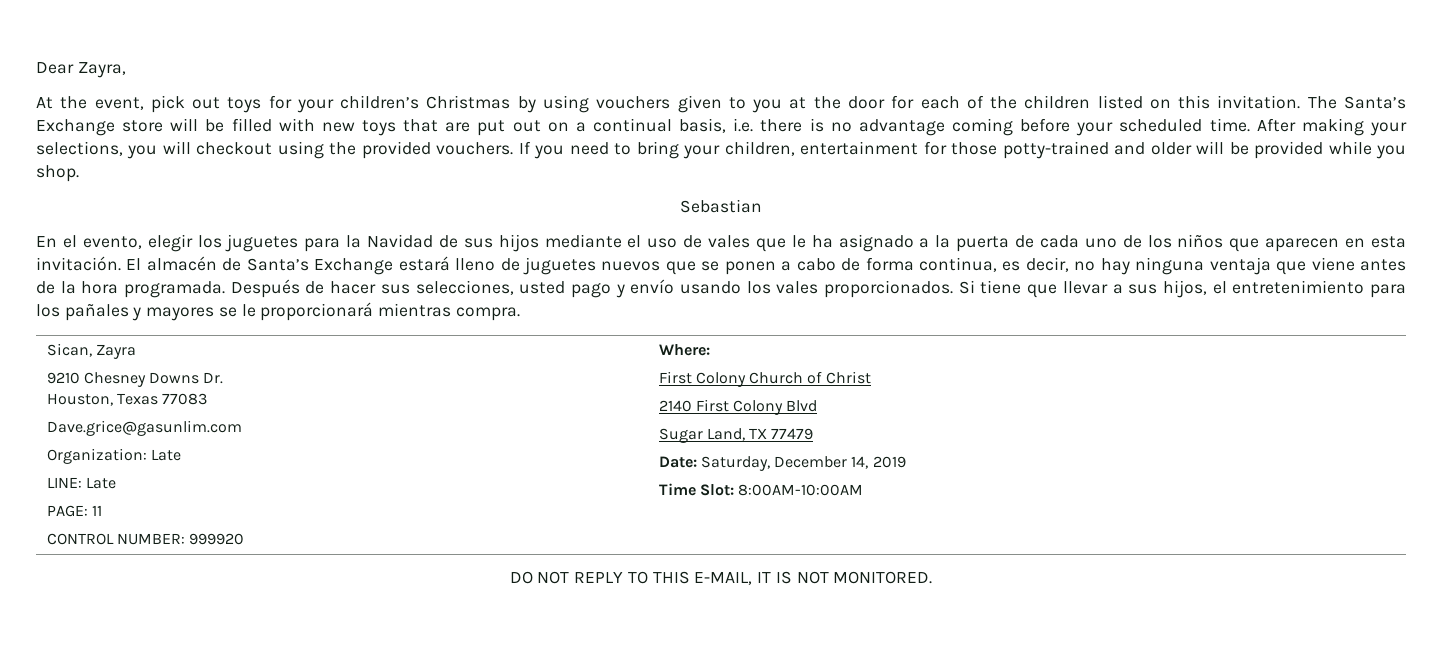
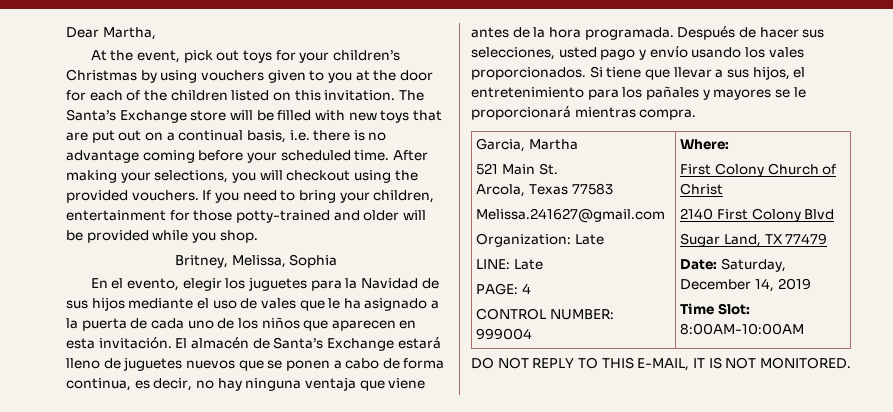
- Dear Zayra,
+ Dear Martha,
- Sebastian
+ Britney, Melissa, Sophia
- Sican, Zayra
- 9210 Chesney Downs Dr.
- Houston, Texas 77083
- Dave.grice@gasunlim.com
+ Garcia, Martha
+ 521 Main St.
+ Arcola, Texas 77583
+ Melissa.241627@gmail.com
- PAGE: 11
+ PAGE: 4
- CONTROL NUMBER: 999920
+ CONTROL NUMBER: 999004

